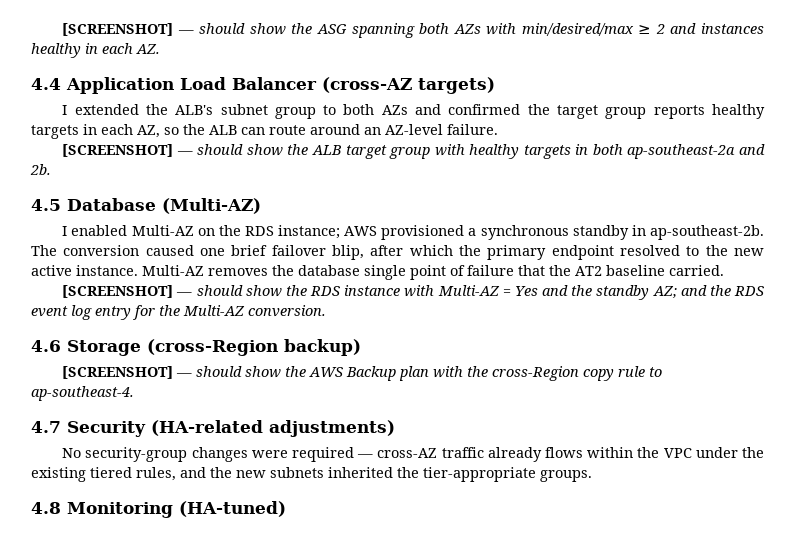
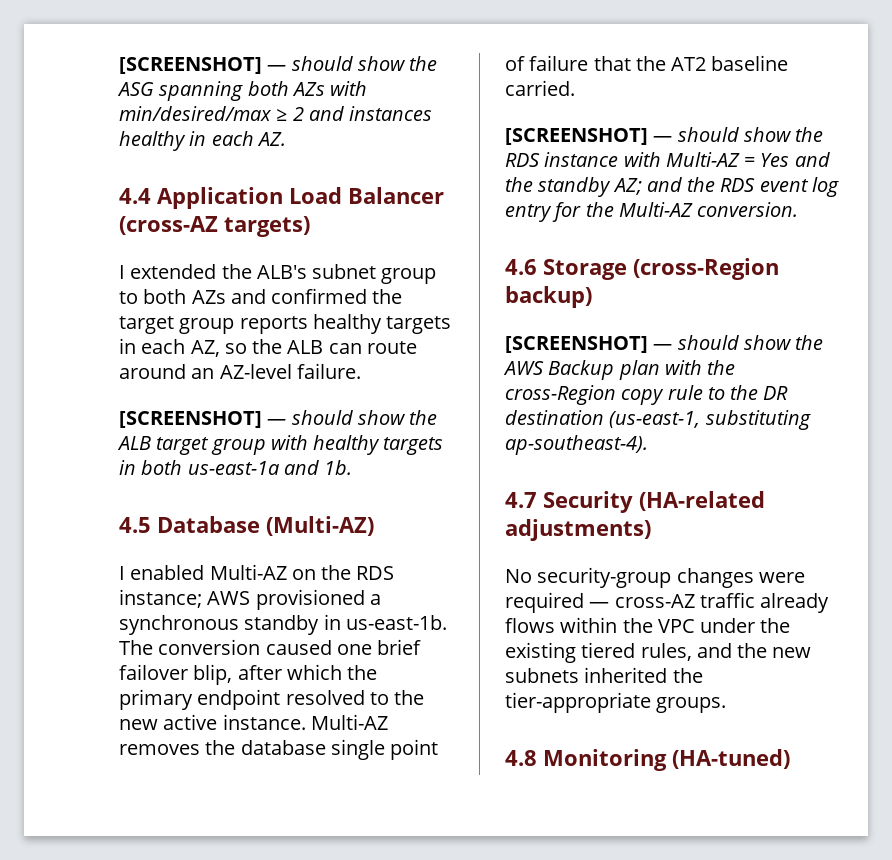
- [SCREENSHOT] — should show the ALB target group with healthy targets in both ap-southeast-2a and 2b.
+ [SCREENSHOT] — should show the ALB target group with healthy targets in both us-east-1a and 1b.
- I enabled Multi-AZ on the RDS instance; AWS provisioned a synchronous standby in ap-southeast-2b.
+ I enabled Multi-AZ on the RDS instance; AWS provisioned a synchronous standby in us-east-1b.
- [SCREENSHOT] — should show the AWS Backup plan with the cross-Region copy rule to ap-southeast-4.
+ [SCREENSHOT] — should show the AWS Backup plan with the cross-Region copy rule to the DR destination (us-east-1, substituting ap-southeast-4).

